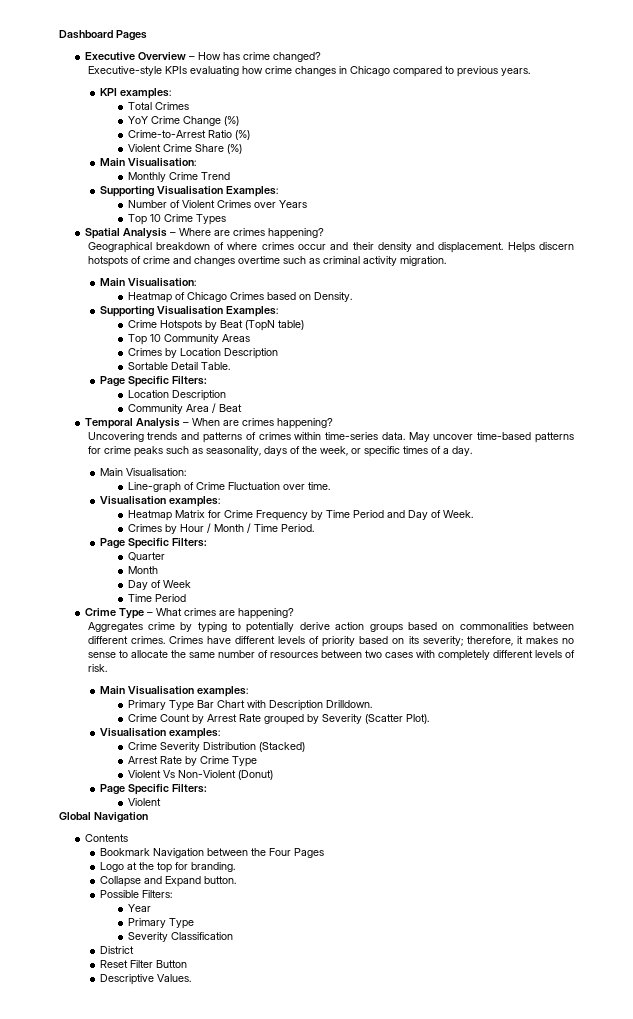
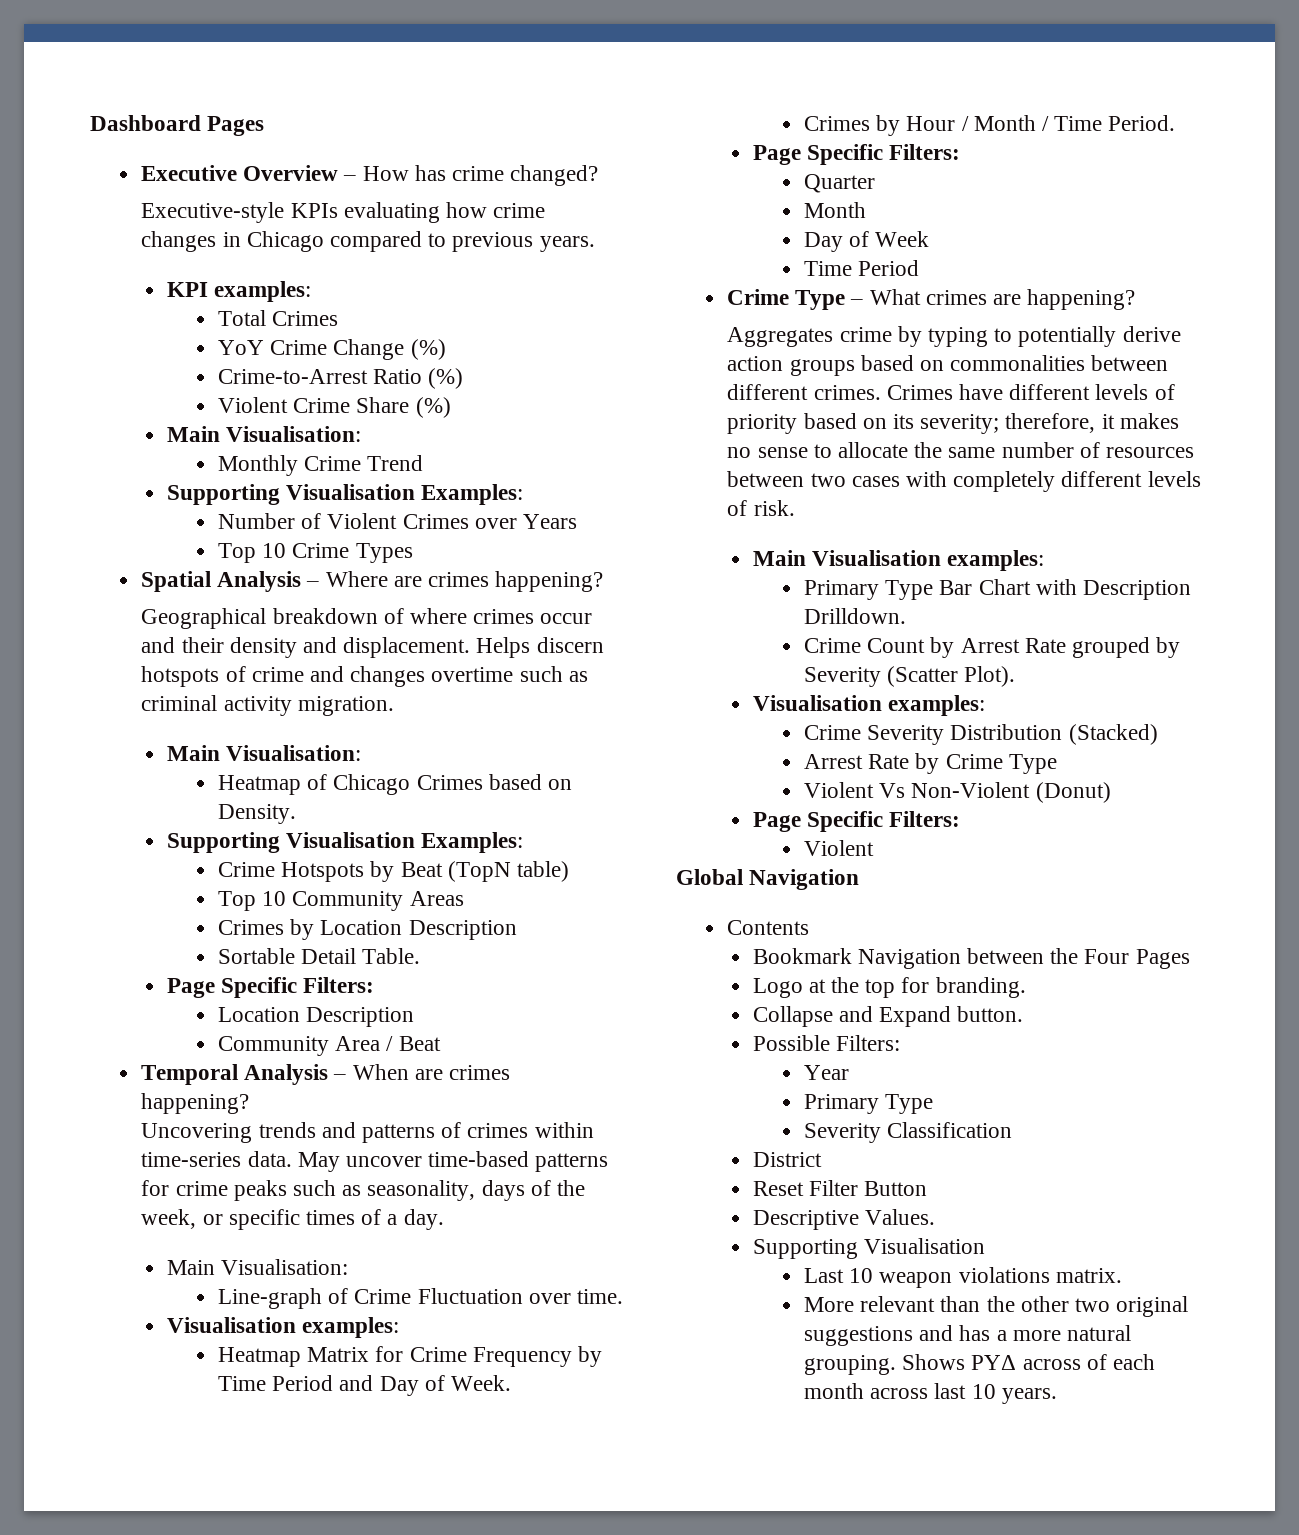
  Descriptive Values.
+ Supporting Visualisation
+ Last 10 weapon violations matrix.
+ More relevant than the other two original suggestions and has a more natural grouping. Shows PYΔ across of each month across last 10 years.

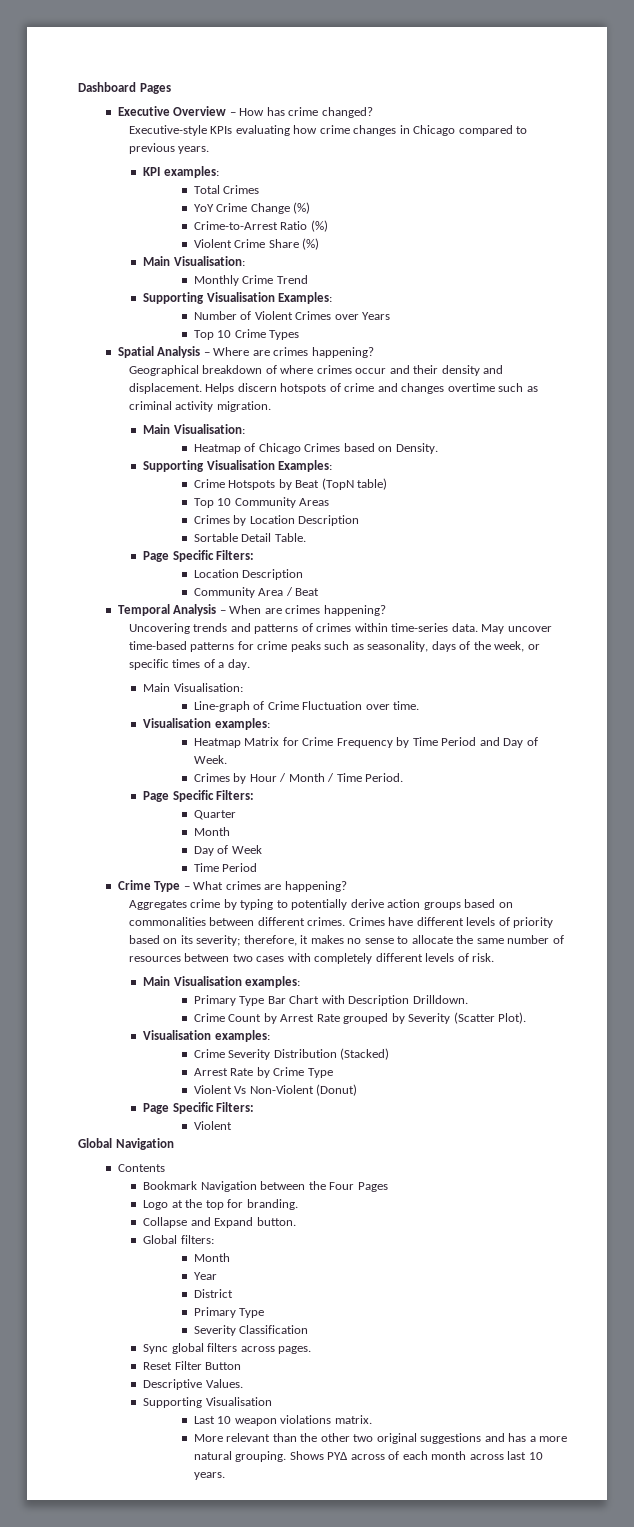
- Possible Filters:
+ Global filters:
+ Month
+ District
- District
+ Sync global filters across pages.

